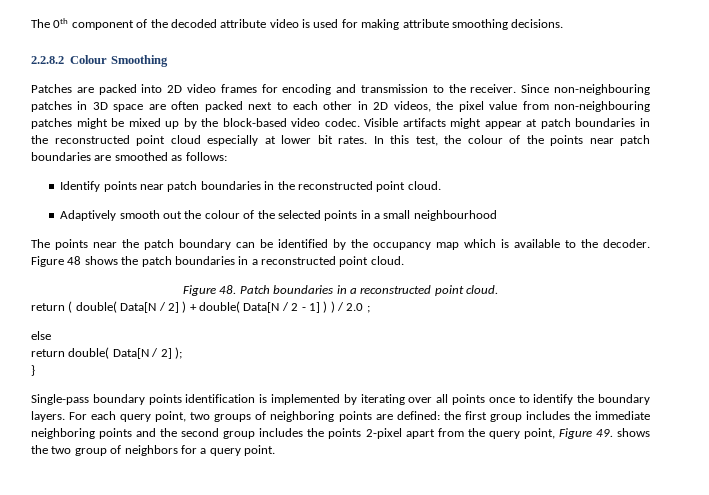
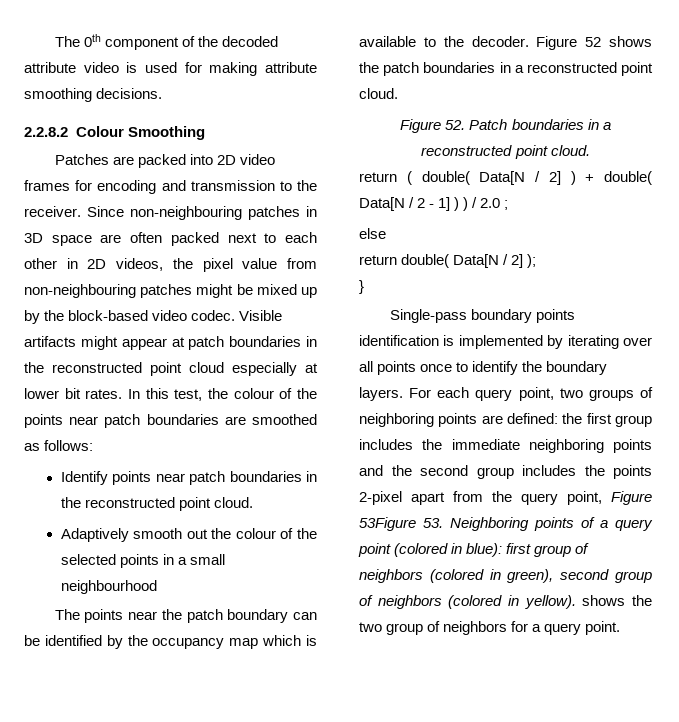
- Figure 48 shows the patch boundaries in a reconstructed point cloud.
+ Figure 52 shows the patch boundaries in a reconstructed point cloud.
- Figure 48. Patch boundaries in a reconstructed point cloud.
+ Figure 52. Patch boundaries in a reconstructed point cloud.
- For each query point, two groups of neighboring points are defined: the first group includes the immediate neighboring points and the second group includes the points 2-pixel apart from the query point, Figure 49. shows the two group of neighbors for a query point.
+ For each query point, two groups of neighboring points are defined: the first group includes the immediate neighboring points and the second group includes the points 2-pixel apart from the query point, Figure 53Figure 53. Neighboring points of a query point (colored in blue): first group of neighbors (colored in green), second group of neighbors (colored in yellow). shows the two group of neighbors for a query point.

